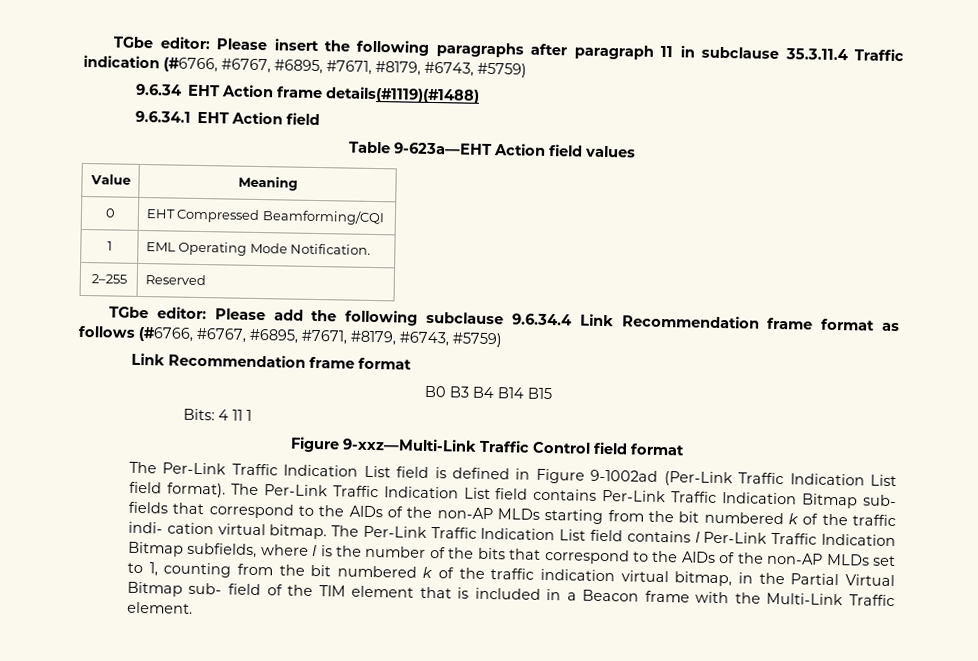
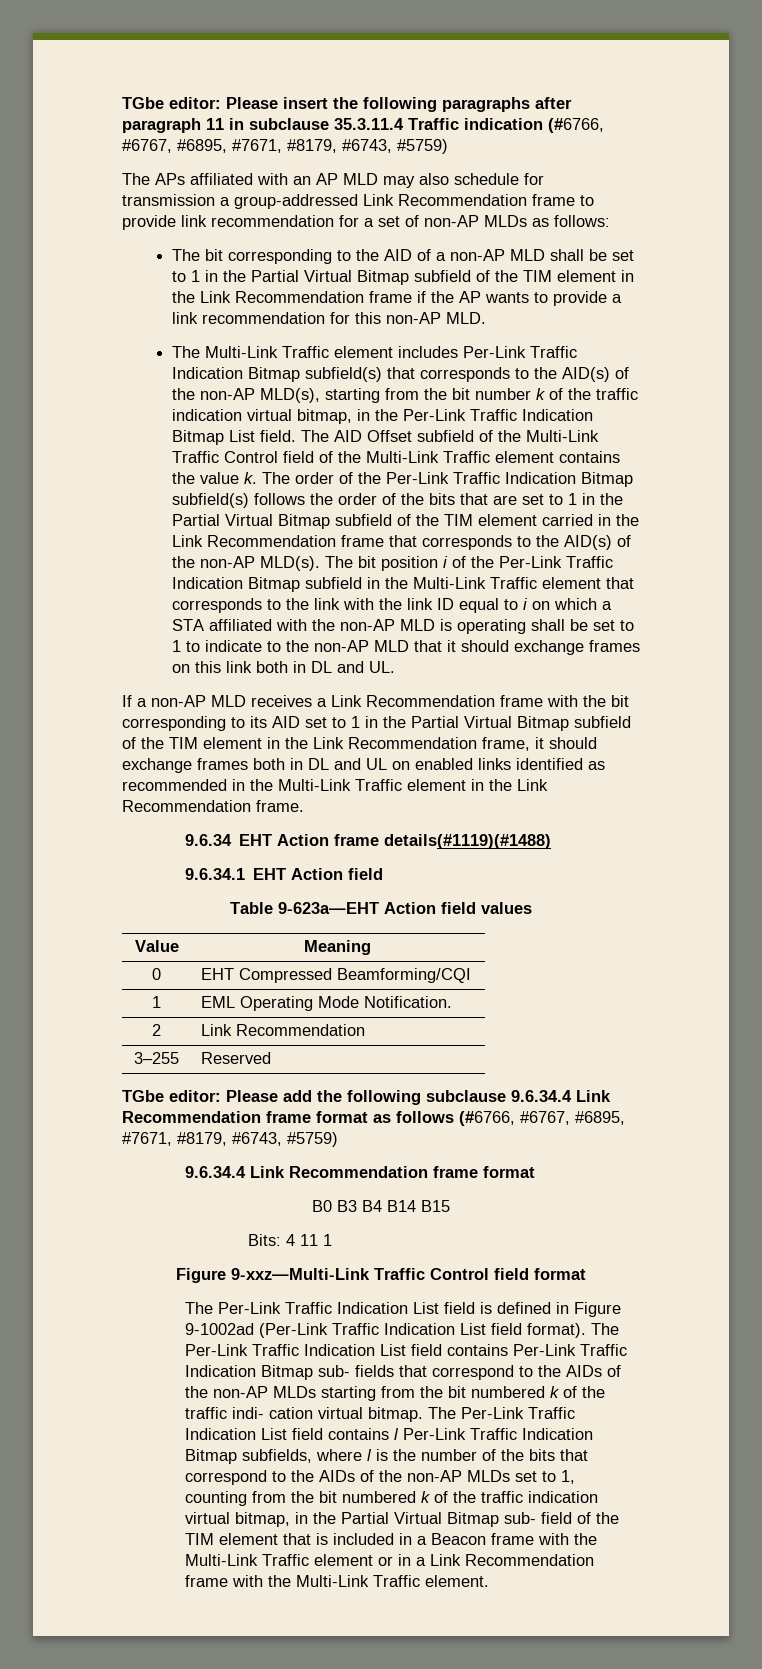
+ The APs affiliated with an AP MLD may also schedule for transmission a group-addressed Link Recommendation frame to provide link recommendation for a set of non-AP MLDs as follows:
+ The bit corresponding to the AID of a non-AP MLD shall be set to 1 in the Partial Virtual Bitmap subfield of the TIM element in the Link Recommendation frame if the AP wants to provide a link recommendation for this non-AP MLD.
+ The Multi-Link Traffic element includes Per-Link Traffic Indication Bitmap subfield(s) that corresponds to the AID(s) of the non-AP MLD(s), starting from the bit number k of the traffic indication virtual bitmap, in the Per-Link Traffic Indication Bitmap List field. The AID Offset subfield of the Multi-Link Traffic Control field of the Multi-Link Traffic element contains the value k. The order of the Per-Link Traffic Indication Bitmap subfield(s) follows the order of the bits that are set to 1 in the Partial Virtual Bitmap subfield of the TIM element carried in the Link Recommendation frame that corresponds to the AID(s) of the non-AP MLD(s). The bit position i of the Per-Link Traffic Indication Bitmap subfield in the Multi-Link Traffic element that corresponds to the link with the link ID equal to i on which a STA affiliated with the non-AP MLD is operating shall be set to 1 to indicate to the non-AP MLD that it should exchange frames on this link both in DL and UL.
+ If a non-AP MLD receives a Link Recommendation frame with the bit corresponding to its AID set to 1 in the Partial Virtual Bitmap subfield of the TIM element in the Link Recommendation frame, it should exchange frames both in DL and UL on enabled links identified as recommended in the Multi-Link Traffic element in the Link Recommendation frame.
- 2–255 | Reserved
+ 2 | Link Recommendation
+ 3–255 | Reserved
  TGbe editor: Please add the following subclause 9.6.34.4 Link Recommendation frame format as follows (#6766, #6767, #6895, #7671, #8179, #6743, #5759)
- Link Recommendation frame format
+ 9.6.34.4 Link Recommendation frame format
- The Per-Link Traffic Indication List field contains l Per-Link Traffic Indication Bitmap subfields, where l is the number of the bits that correspond to the AIDs of the non-AP MLDs set to 1, counting from the bit numbered k of the traffic indication virtual bitmap, in the Partial Virtual Bitmap sub- field of the TIM element that is included in a Beacon frame with the Multi-Link Traffic element.
+ The Per-Link Traffic Indication List field contains l Per-Link Traffic Indication Bitmap subfields, where l is the number of the bits that correspond to the AIDs of the non-AP MLDs set to 1, counting from the bit numbered k of the traffic indication virtual bitmap, in the Partial Virtual Bitmap sub- field of the TIM element that is included in a Beacon frame with the Multi-Link Traffic element or in a Link Recommendation frame with the Multi-Link Traffic element.

